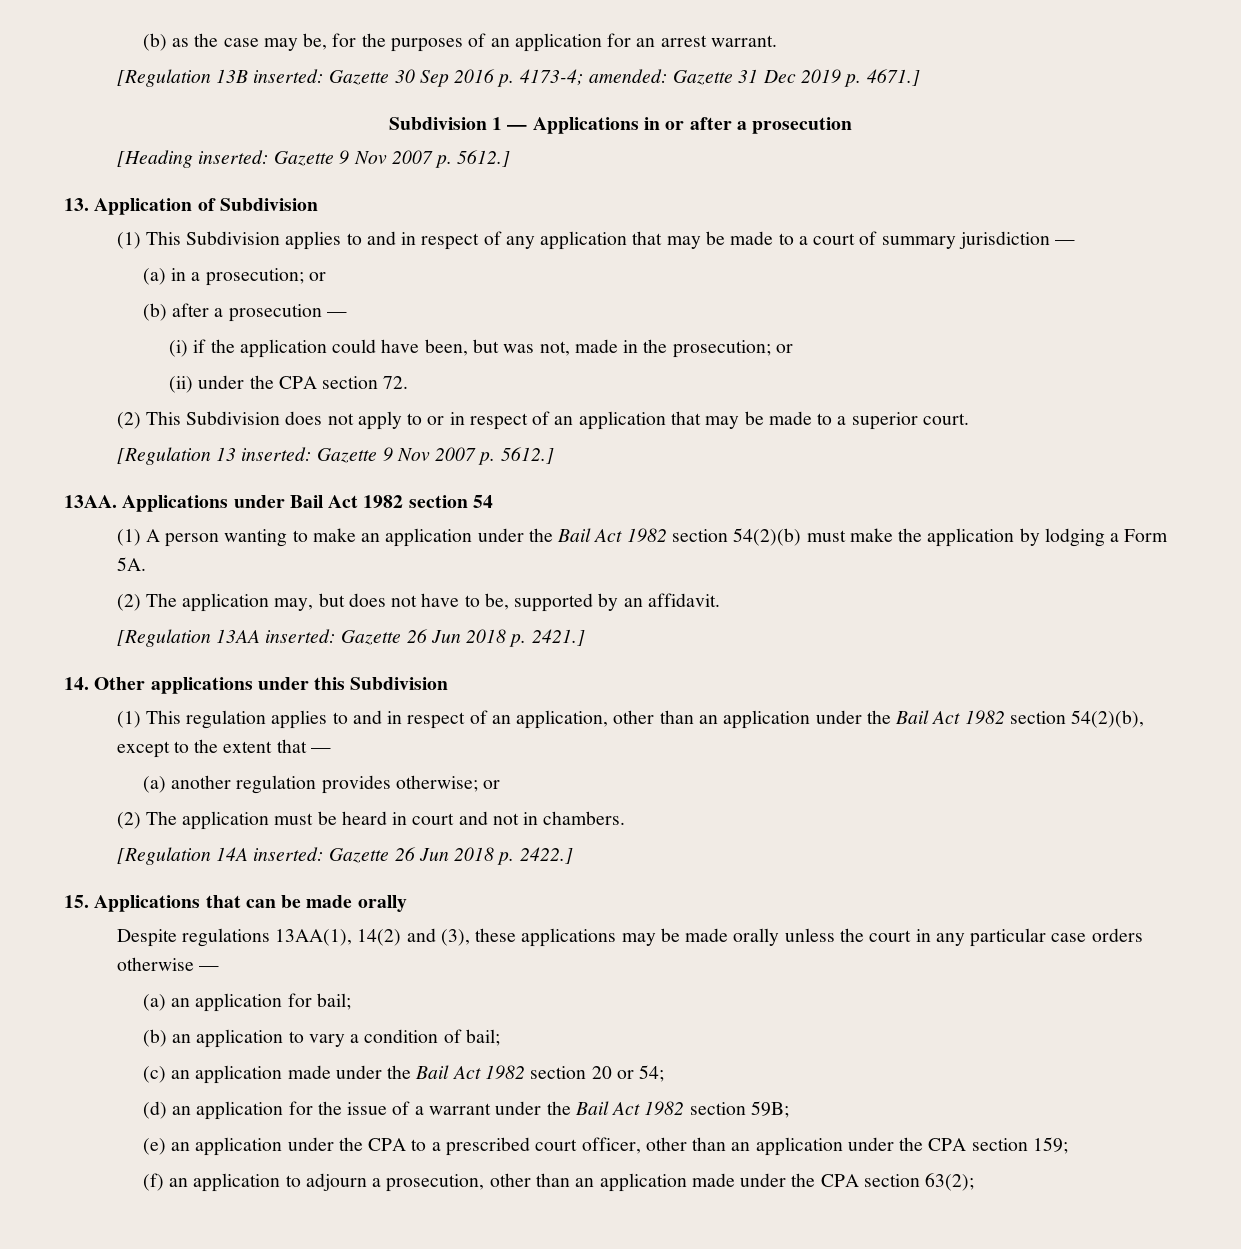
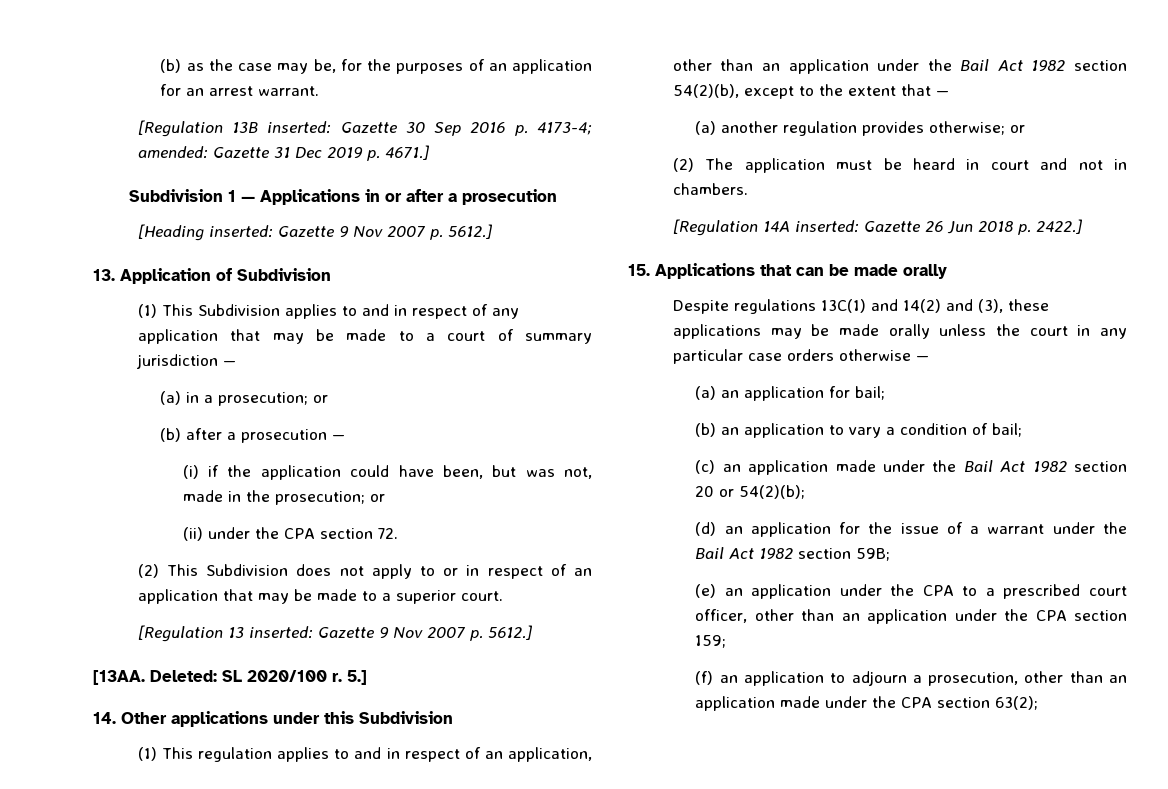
- 13AA. Applications under Bail Act 1982 section 54
- (1) A person wanting to make an application under the Bail Act 1982 section 54(2)(b) must make the application by lodging a Form 5A.
- (2) The application may, but does not have to be, supported by an affidavit.
- [Regulation 13AA inserted: Gazette 26 Jun 2018 p. 2421.]
+ [13AA. Deleted: SL 2020/100 r. 5.]
- Despite regulations 13AA(1), 14(2) and (3), these applications may be made orally unless the court in any particular case orders otherwise —
+ Despite regulations 13C(1) and 14(2) and (3), these applications may be made orally unless the court in any particular case orders otherwise —
- (c) an application made under the Bail Act 1982 section 20 or 54;
+ (c) an application made under the Bail Act 1982 section 20 or 54(2)(b);

